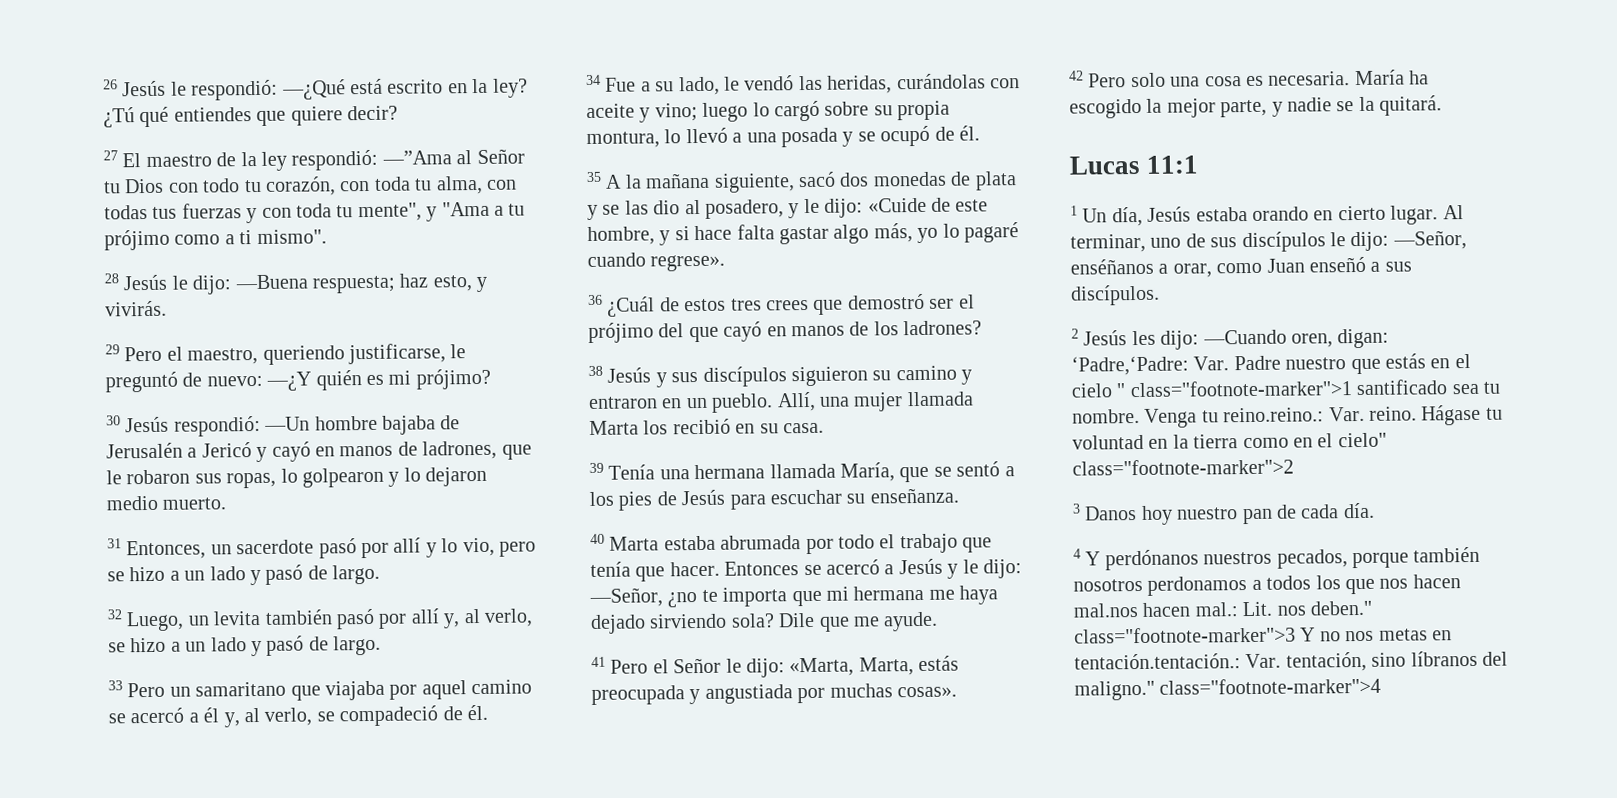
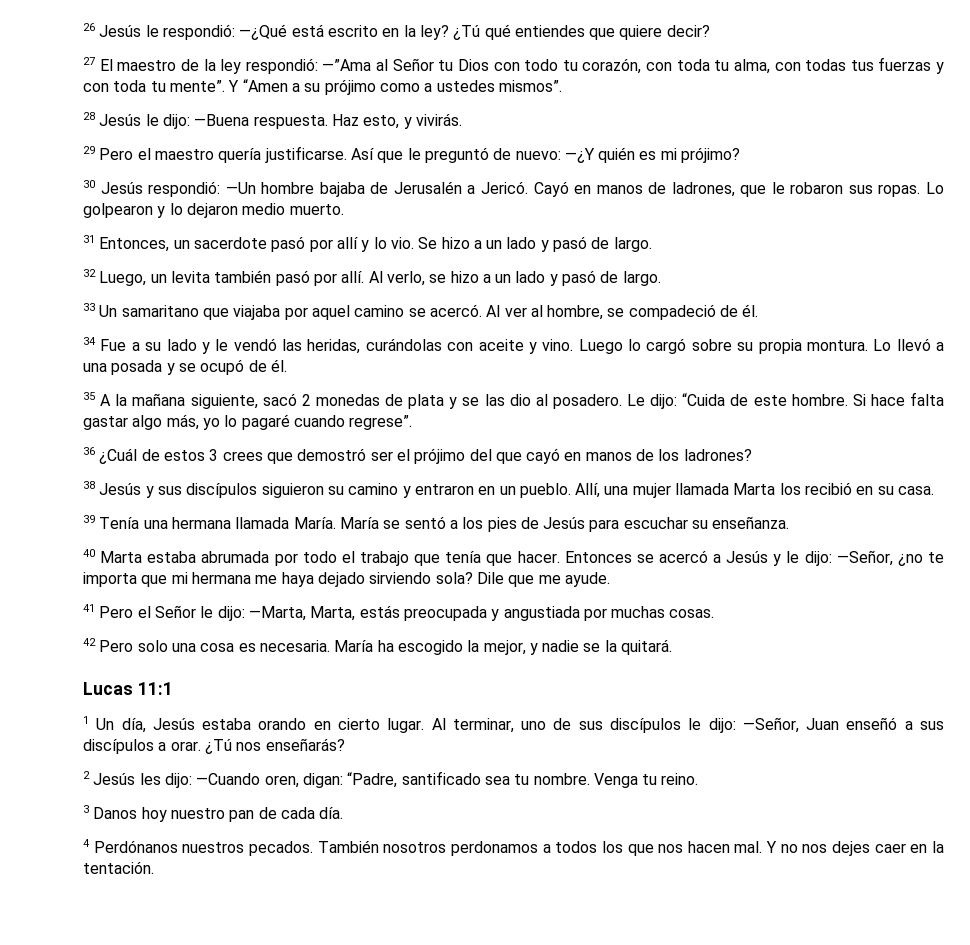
- 27 El maestro de la ley respondió: —”Ama al Señor tu Dios con todo tu corazón, con toda tu alma, con todas tus fuerzas y con toda tu mente", y "Ama a tu prójimo como a ti mismo".
+ 27 El maestro de la ley respondió: —”Ama al Señor tu Dios con todo tu corazón, con toda tu alma, con todas tus fuerzas y con toda tu mente”. Y “Amen a su prójimo como a ustedes mismos”.
- 28 Jesús le dijo: —Buena respuesta; haz esto, y vivirás.
+ 28 Jesús le dijo: —Buena respuesta. Haz esto, y vivirás.
- 29 Pero el maestro, queriendo justificarse, le preguntó de nuevo: —¿Y quién es mi prójimo?
+ 29 Pero el maestro quería justificarse. Así que le preguntó de nuevo: —¿Y quién es mi prójimo?
- 30 Jesús respondió: —Un hombre bajaba de Jerusalén a Jericó y cayó en manos de ladrones, que le robaron sus ropas, lo golpearon y lo dejaron medio muerto.
+ 30 Jesús respondió: —Un hombre bajaba de Jerusalén a Jericó. Cayó en manos de ladrones, que le robaron sus ropas. Lo golpearon y lo dejaron medio muerto.
- 31 Entonces, un sacerdote pasó por allí y lo vio, pero se hizo a un lado y pasó de largo.
+ 31 Entonces, un sacerdote pasó por allí y lo vio. Se hizo a un lado y pasó de largo.
- 32 Luego, un levita también pasó por allí y, al verlo, se hizo a un lado y pasó de largo.
+ 32 Luego, un levita también pasó por allí. Al verlo, se hizo a un lado y pasó de largo.
- 33 Pero un samaritano que viajaba por aquel camino se acercó a él y, al verlo, se compadeció de él.
+ 33 Un samaritano que viajaba por aquel camino se acercó. Al ver al hombre, se compadeció de él.
- 34 Fue a su lado, le vendó las heridas, curándolas con aceite y vino; luego lo cargó sobre su propia montura, lo llevó a una posada y se ocupó de él.
+ 34 Fue a su lado y le vendó las heridas, curándolas con aceite y vino. Luego lo cargó sobre su propia montura. Lo llevó a una posada y se ocupó de él.
- 35 A la mañana siguiente, sacó dos monedas de plata y se las dio al posadero, y le dijo: «Cuide de este hombre, y si hace falta gastar algo más, yo lo pagaré cuando regrese».
+ 35 A la mañana siguiente, sacó 2 monedas de plata y se las dio al posadero. Le dijo: “Cuida de este hombre. Si hace falta gastar algo más, yo lo pagaré cuando regrese”.
- 36 ¿Cuál de estos tres crees que demostró ser el prójimo del que cayó en manos de los ladrones?
+ 36 ¿Cuál de estos 3 crees que demostró ser el prójimo del que cayó en manos de los ladrones?
- 39 Tenía una hermana llamada María, que se sentó a los pies de Jesús para escuchar su enseñanza.
+ 39 Tenía una hermana llamada María. María se sentó a los pies de Jesús para escuchar su enseñanza.
- 41 Pero el Señor le dijo: «Marta, Marta, estás preocupada y angustiada por muchas cosas».
+ 41 Pero el Señor le dijo: —Marta, Marta, estás preocupada y angustiada por muchas cosas.
- María ha escogido la mejor parte, y nadie se la quitará.
+ María ha escogido la mejor, y nadie se la quitará.
- Al terminar, uno de sus discípulos le dijo: —Señor, enséñanos a orar, como Juan enseñó a sus discípulos.
+ Al terminar, uno de sus discípulos le dijo: —Señor, Juan enseñó a sus discípulos a orar. ¿Tú nos enseñarás?
- 2 Jesús les dijo: —Cuando oren, digan: ‘Padre,‘Padre: Var. Padre nuestro que estás en el cielo " class="footnote-marker">1 santificado sea tu nombre.
+ 2 Jesús les dijo: —Cuando oren, digan: “Padre, santificado sea tu nombre.
- Venga tu reino.reino.: Var. reino. Hágase tu voluntad en la tierra como en el cielo" class="footnote-marker">2
+ Venga tu reino.
- 4 Y perdónanos nuestros pecados, porque también nosotros perdonamos a todos los que nos hacen mal.nos hacen mal.: Lit. nos deben." class="footnote-marker">3 Y no nos metas en tentación.tentación.: Var. tentación, sino líbranos del maligno." class="footnote-marker">4
+ 4 Perdónanos nuestros pecados. También nosotros perdonamos a todos los que nos hacen mal. Y no nos dejes caer en la tentación.

